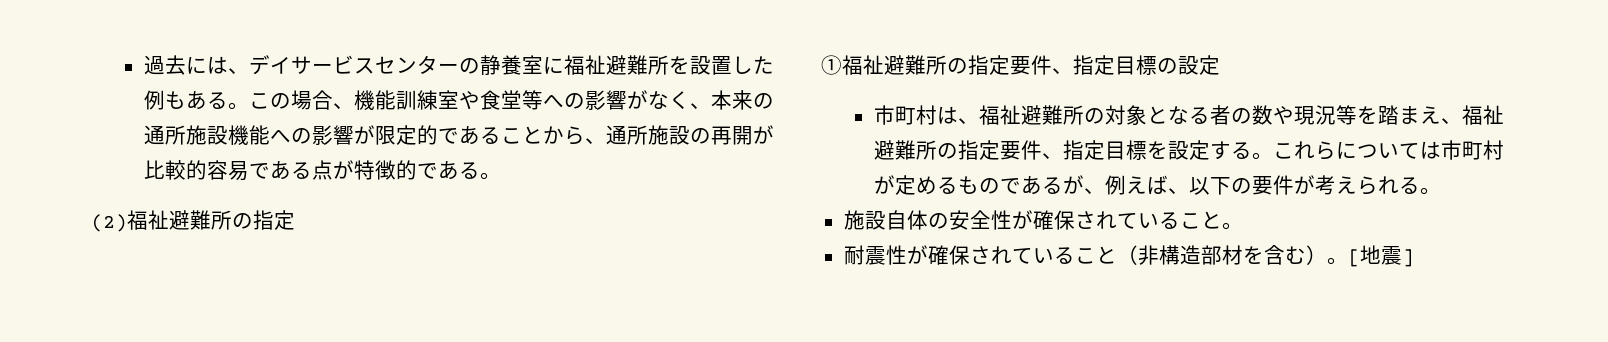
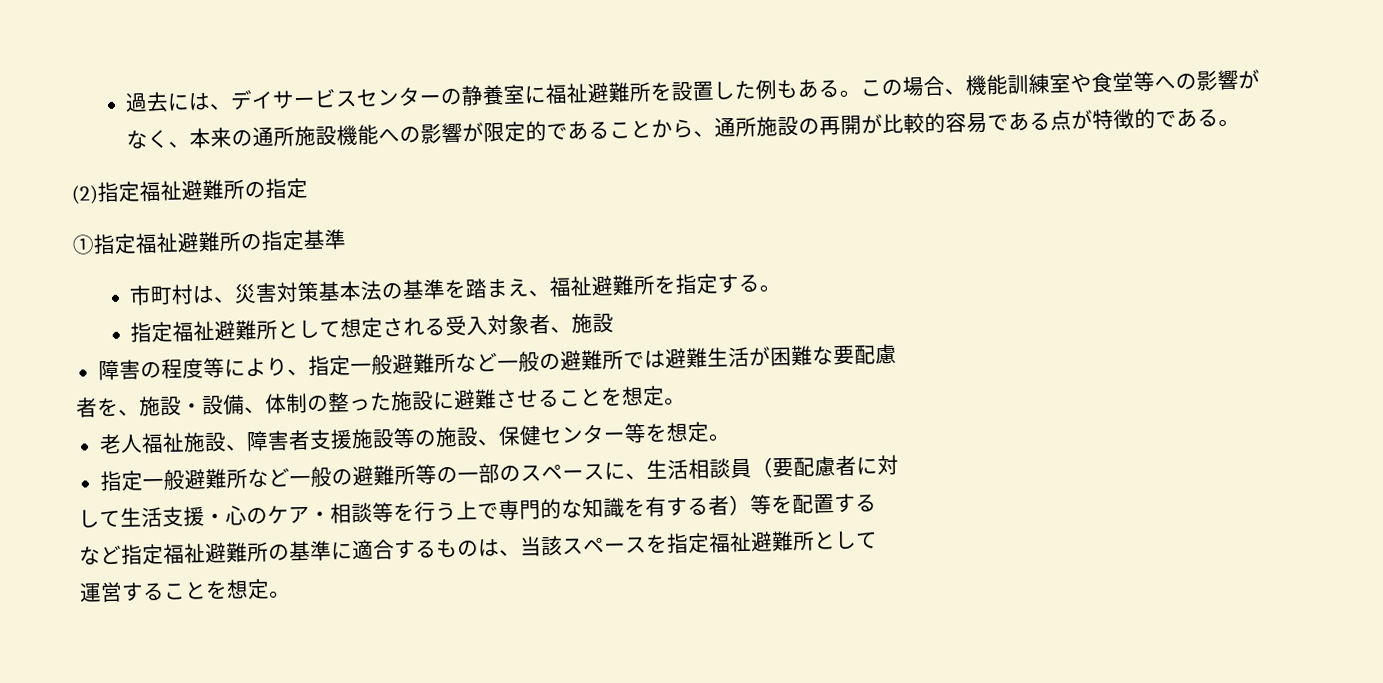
- (2)福祉避難所の指定
+ (2)指定福祉避難所の指定
- ①福祉避難所の指定要件、指定目標の設定
- 市町村は、福祉避難所の対象となる者の数や現況等を踏まえ、福祉避難所の指定要件、指定目標を設定する。これらについては市町村が定めるものであるが、例えば、以下の要件が考えられる。
- 施設自体の安全性が確保されていること。
- 耐震性が確保されていること（非構造部材を含む）。[地震]
+ ①指定福祉避難所の指定基準
+ 市町村は、災害対策基本法の基準を踏まえ、福祉避難所を指定する。
+ 指定福祉避難所として想定される受入対象者、施設
+ 障害の程度等により、指定一般避難所など一般の避難所では避難生活が困難な要配慮
+ 者を、施設・設備、体制の整った施設に避難させることを想定。
+ 老人福祉施設、障害者支援施設等の施設、保健センター等を想定。
+ 指定一般避難所など一般の避難所等の一部のスペースに、生活相談員（要配慮者に対
+ して生活支援・心のケア・相談等を行う上で専門的な知識を有する者）等を配置する
+ など指定福祉避難所の基準に適合するものは、当該スペースを指定福祉避難所として
+ 運営することを想定。

